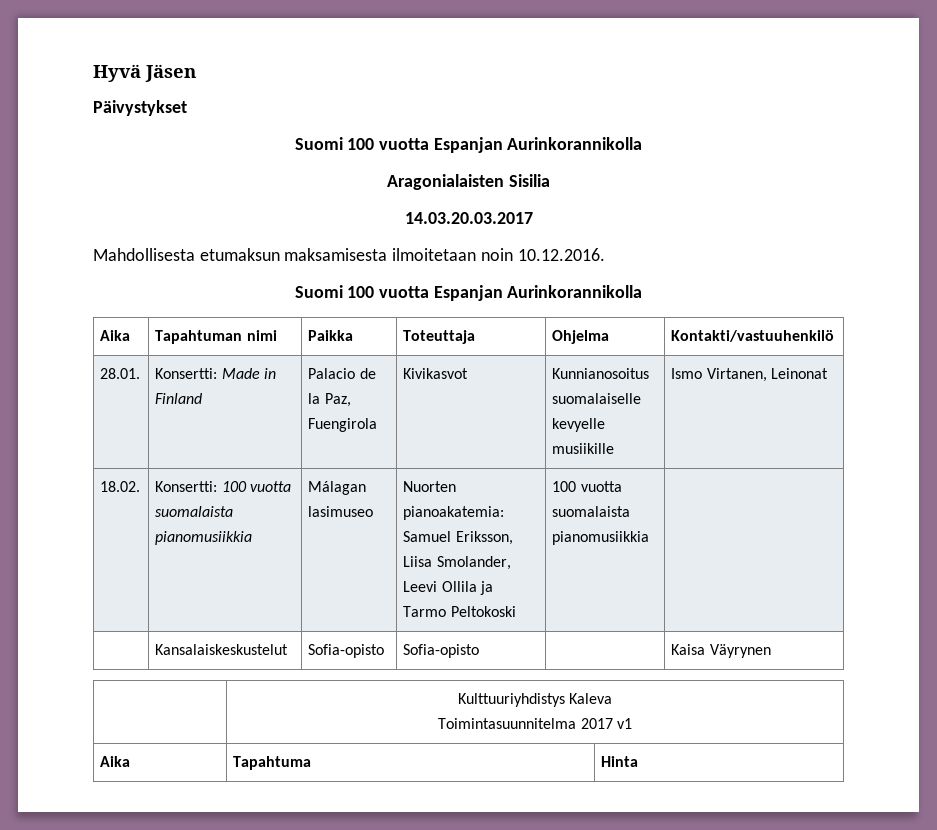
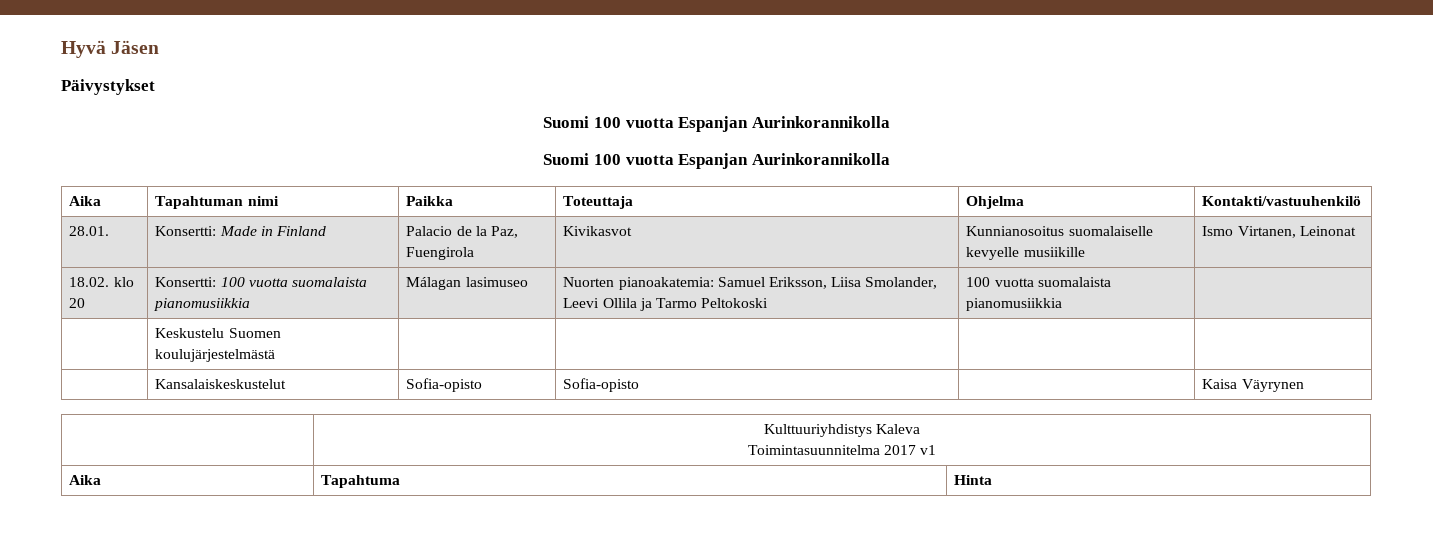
- Aragonialaisten Sisilia
- 14.03.20.03.2017
- Mahdollisesta etumaksun maksamisesta ilmoitetaan noin 10.12.2016.
- 18.02. | Konsertti: 100 vuotta suomalaista pianomusiikkia | Málagan lasimuseo | Nuorten pianoakatemia: Samuel Eriksson, Liisa Smolander, Leevi Ollila ja Tarmo Peltokoski | 100 vuotta suomalaista pianomusiikkia |
+ 18.02. klo 20 | Konsertti: 100 vuotta suomalaista pianomusiikkia | Málagan lasimuseo | Nuorten pianoakatemia: Samuel Eriksson, Liisa Smolander, Leevi Ollila ja Tarmo Peltokoski | 100 vuotta suomalaista pianomusiikkia |
+ | Keskustelu Suomen koulujärjestelmästä | | | |

